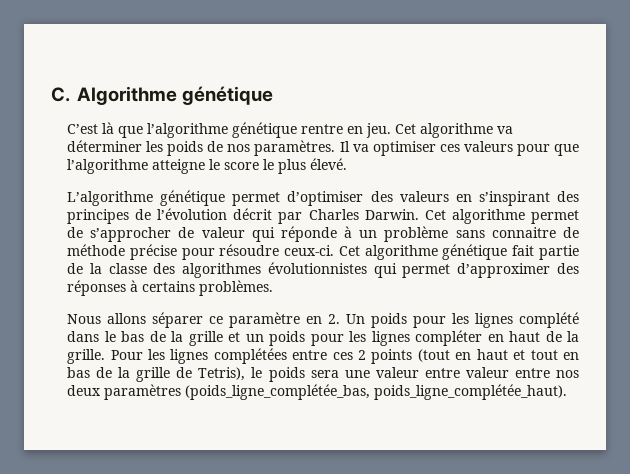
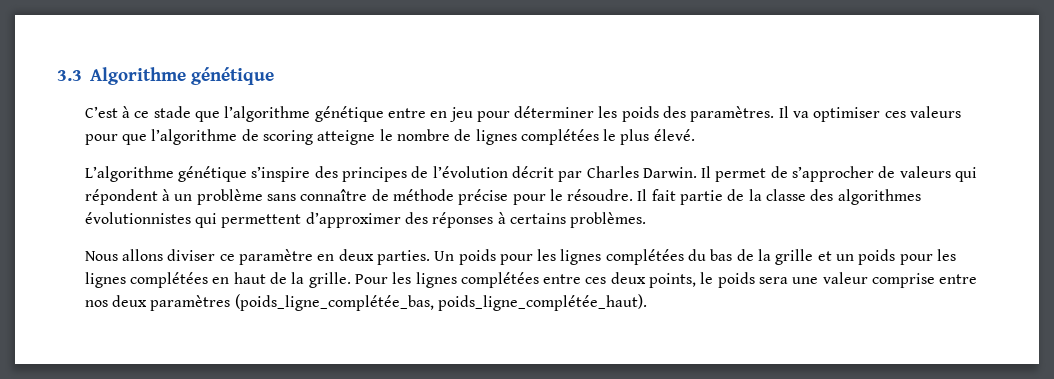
- C. Algorithme génétique
+ 3.3 Algorithme génétique
- C’est là que l’algorithme génétique rentre en jeu. Cet algorithme va déterminer les poids de nos paramètres.
+ C’est à ce stade que l’algorithme génétique entre en jeu pour déterminer les poids des paramètres.
- Il va optimiser ces valeurs pour que l’algorithme atteigne le score le plus élevé.
+ Il va optimiser ces valeurs pour que l’algorithme de scoring atteigne le nombre de lignes complétées le plus élevé.
- L’algorithme génétique permet d’optimiser des valeurs en s’inspirant des principes de l’évolution décrit par Charles Darwin.
+ L’algorithme génétique s’inspire des principes de l’évolution décrit par Charles Darwin.
- Cet algorithme permet de s’approcher de valeur qui réponde à un problème sans connaitre de méthode précise pour résoudre ceux-ci. Cet algorithme génétique fait partie de la classe des algorithmes évolutionnistes qui permet d’approximer des réponses à certains problèmes.
+ Il permet de s’approcher de valeurs qui répondent à un problème sans connaître de méthode précise pour le résoudre. Il fait partie de la classe des algorithmes évolutionnistes qui permettent d’approximer des réponses à certains problèmes.
- Nous allons séparer ce paramètre en 2. Un poids pour les lignes complété dans le bas de la grille et un poids pour les lignes compléter en haut de la grille.
+ Nous allons diviser ce paramètre en deux parties. Un poids pour les lignes complétées du bas de la grille et un poids pour les lignes complétées en haut de la grille.
- Pour les lignes complétées entre ces 2 points (tout en haut et tout en bas de la grille de Tetris), le poids sera une valeur entre valeur entre nos deux paramètres (poids_ligne_complétée_bas, poids_ligne_complétée_haut).
+ Pour les lignes complétées entre ces deux points, le poids sera une valeur comprise entre nos deux paramètres (poids_ligne_complétée_bas, poids_ligne_complétée_haut).

